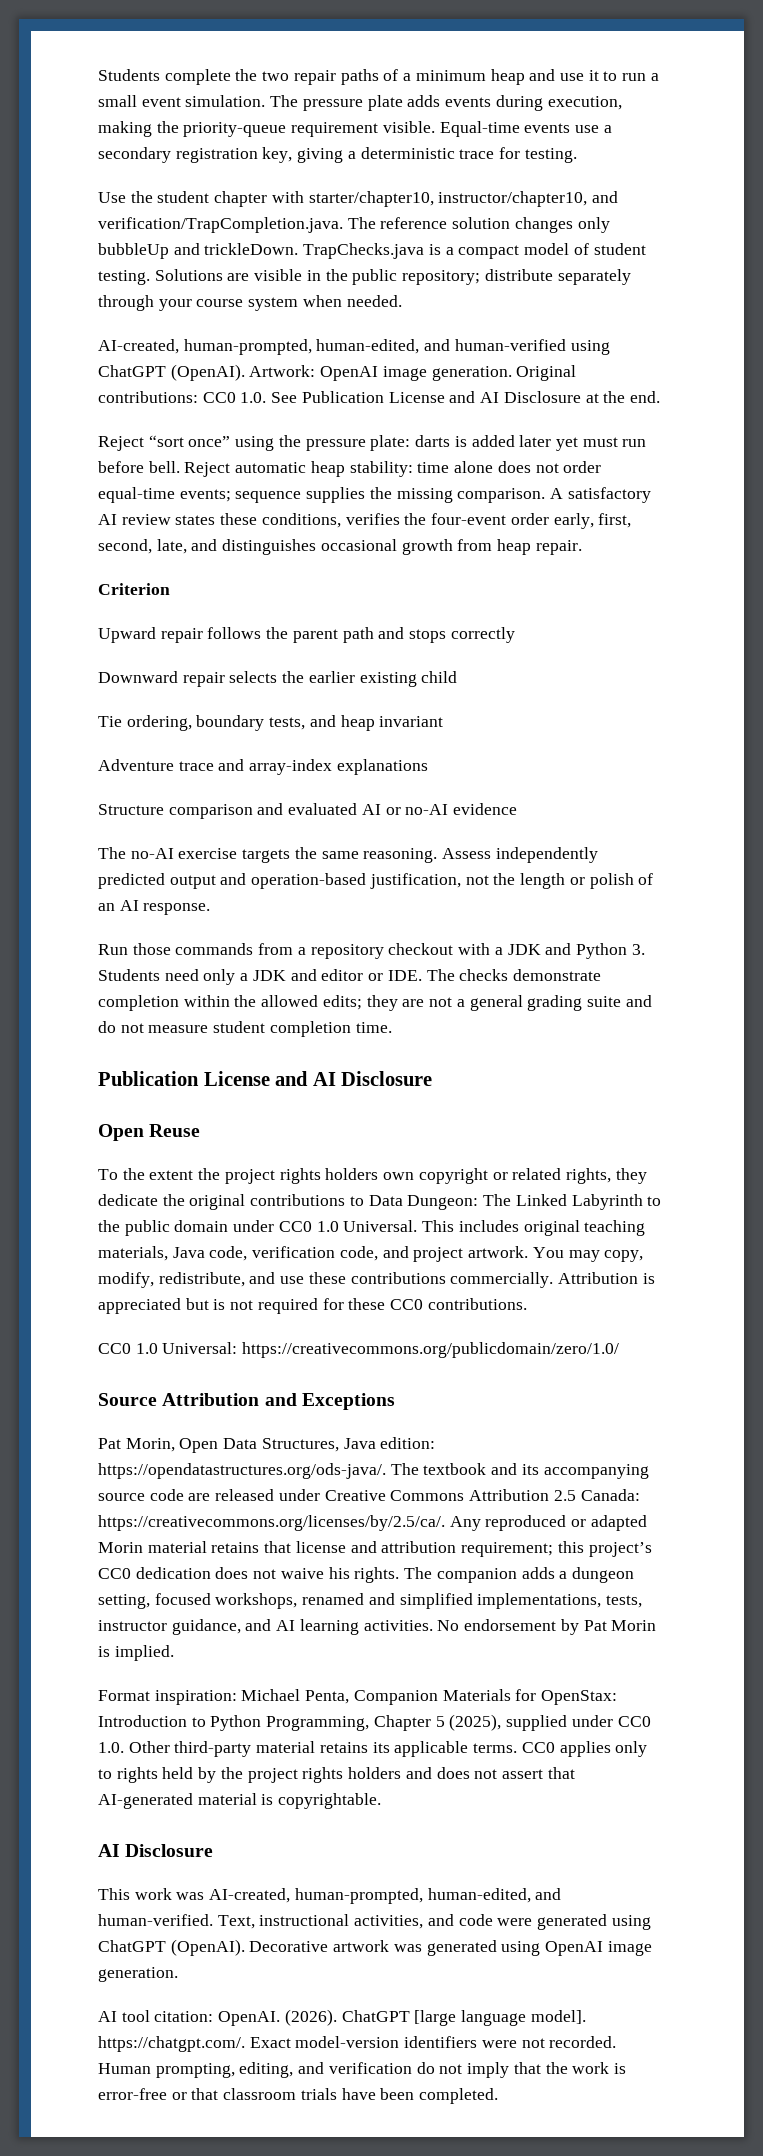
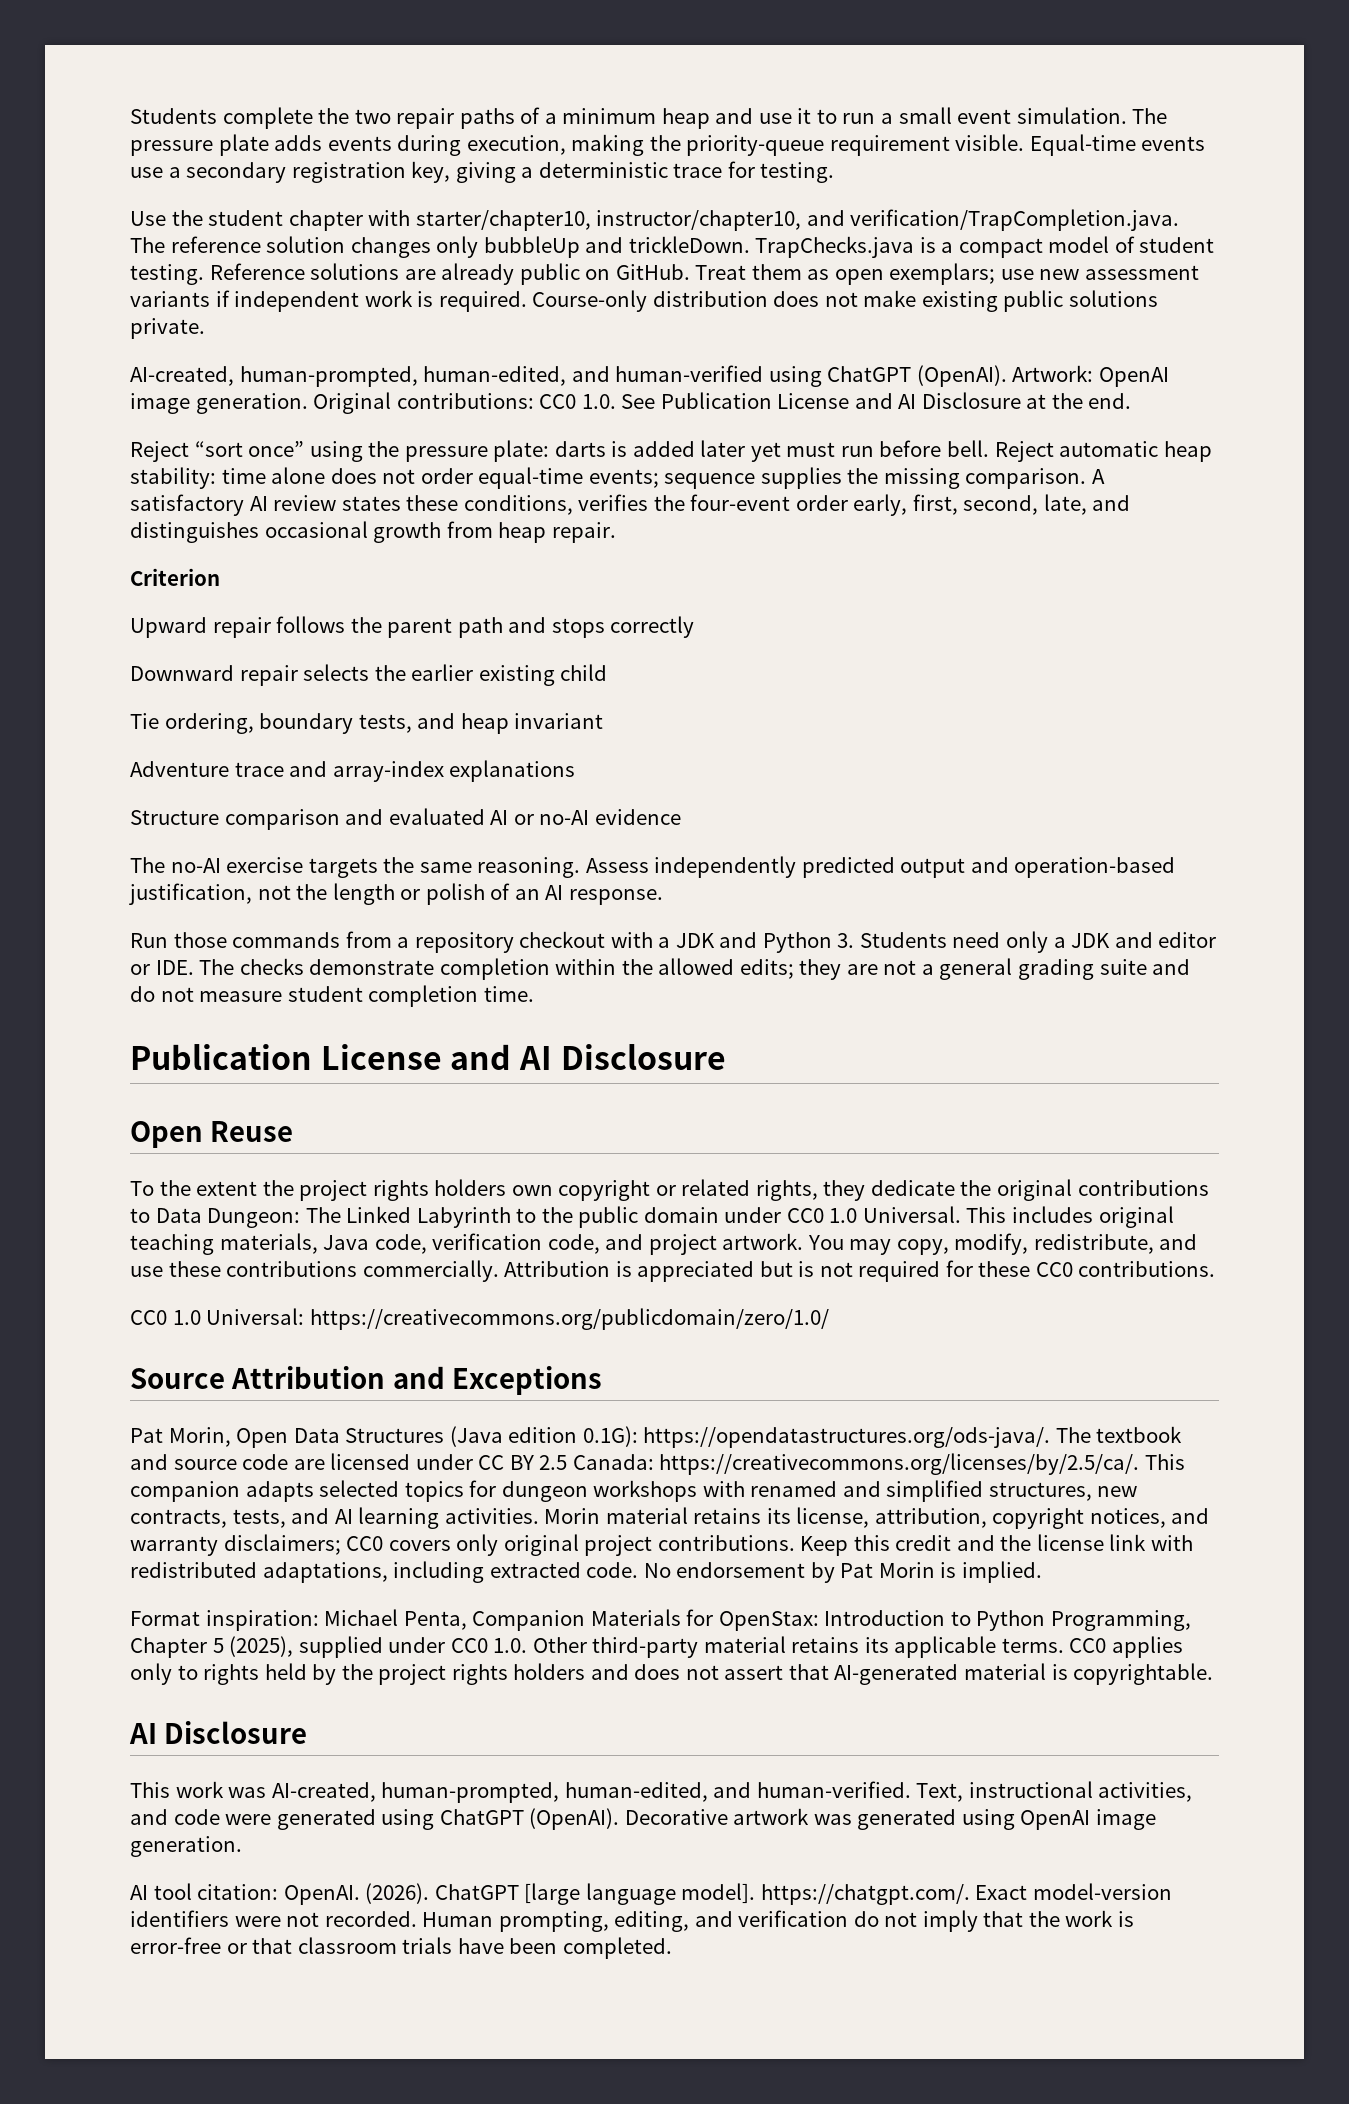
- Solutions are visible in the public repository; distribute separately through your course system when needed.
+ Reference solutions are already public on GitHub. Treat them as open exemplars; use new assessment variants if independent work is required. Course-only distribution does not make existing public solutions private.
- Pat Morin, Open Data Structures, Java edition: https://opendatastructures.org/ods-java/. The textbook and its accompanying source code are released under Creative Commons Attribution 2.5 Canada: https://creativecommons.org/licenses/by/2.5/ca/. Any reproduced or adapted Morin material retains that license and attribution requirement; this project’s CC0 dedication does not waive his rights. The companion adds a dungeon setting, focused workshops, renamed and simplified implementations, tests, instructor guidance, and AI learning activities.
+ Pat Morin, Open Data Structures (Java edition 0.1G): https://opendatastructures.org/ods-java/. The textbook and source code are licensed under CC BY 2.5 Canada: https://creativecommons.org/licenses/by/2.5/ca/. This companion adapts selected topics for dungeon workshops with renamed and simplified structures, new contracts, tests, and AI learning activities. Morin material retains its license, attribution, copyright notices, and warranty disclaimers; CC0 covers only original project contributions. Keep this credit and the license link with redistributed adaptations, including extracted code.

